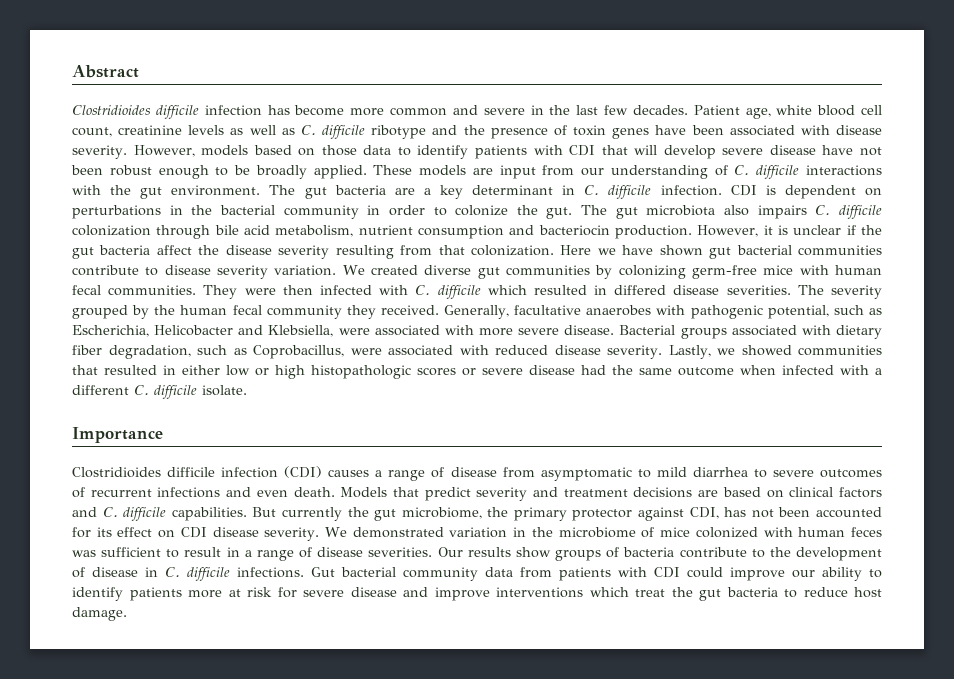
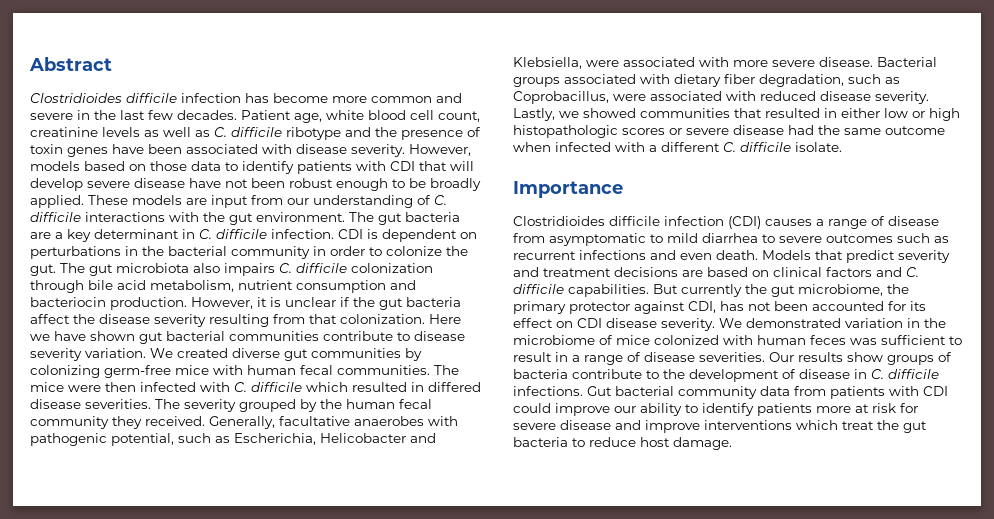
- They were then infected with C. difficile which resulted in differed disease severities.
+ The mice were then infected with C. difficile which resulted in differed disease severities.
- Clostridioides difficile infection (CDI) causes a range of disease from asymptomatic to mild diarrhea to severe outcomes of recurrent infections and even death.
+ Clostridioides difficile infection (CDI) causes a range of disease from asymptomatic to mild diarrhea to severe outcomes such as recurrent infections and even death.

